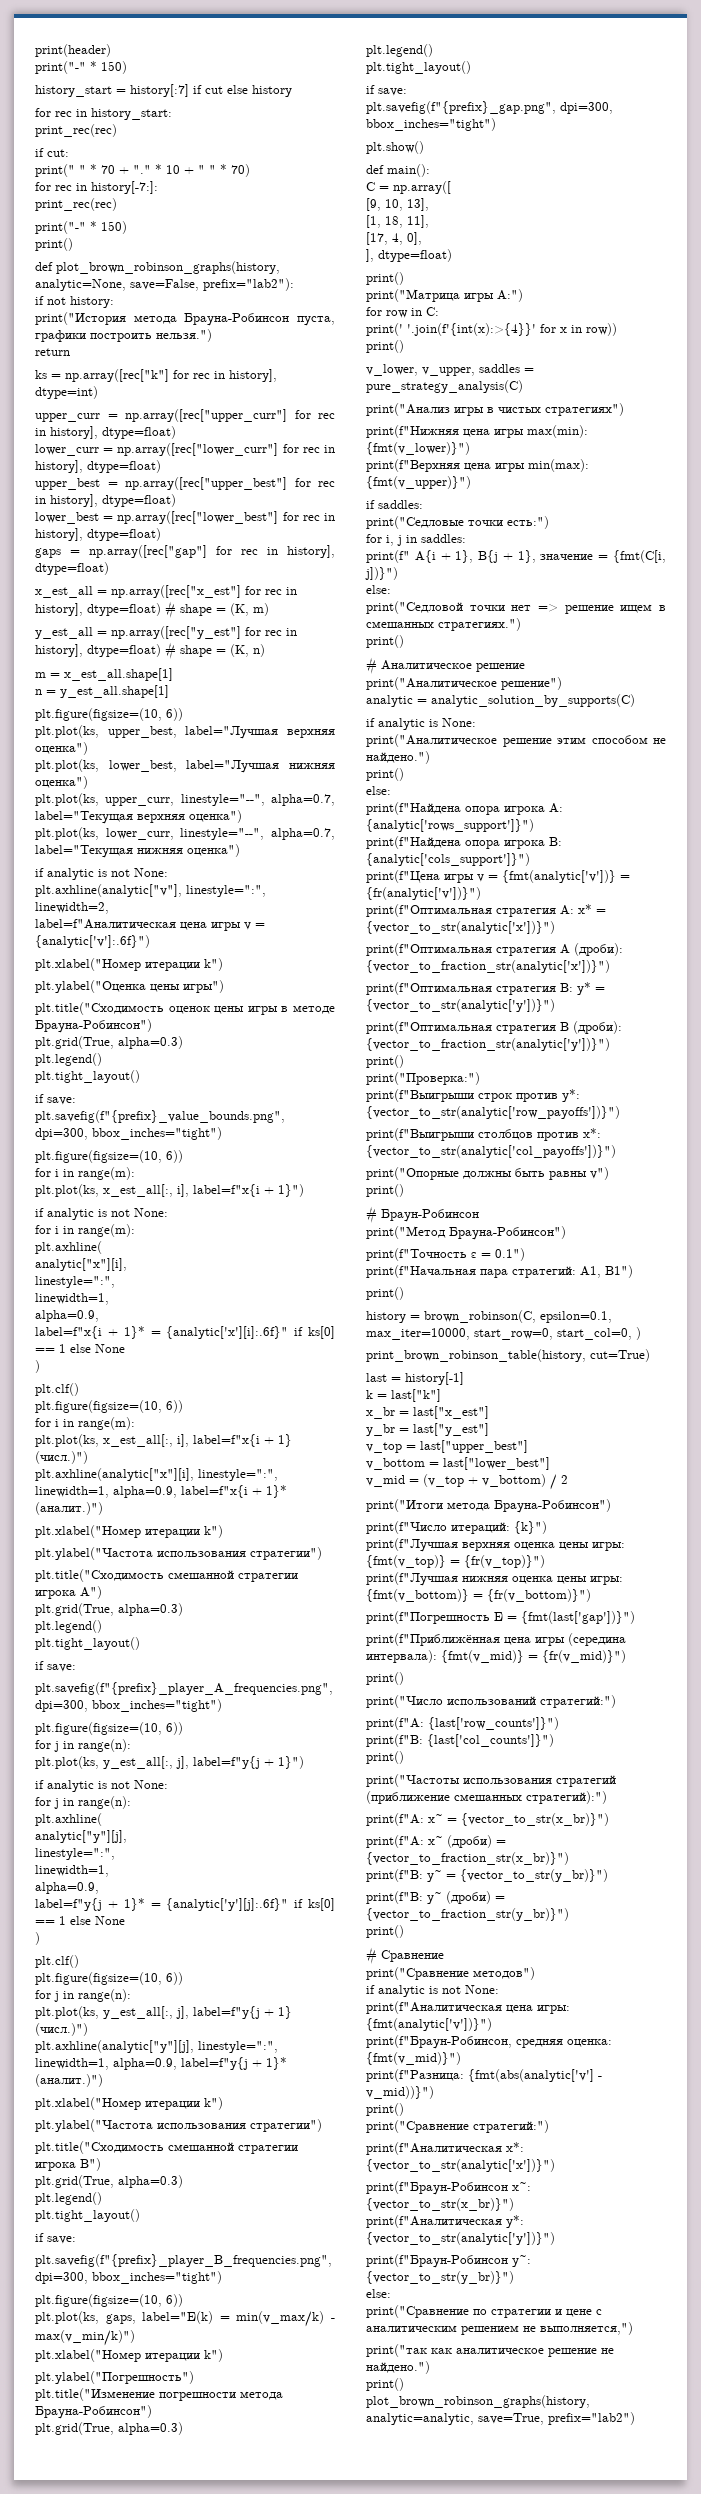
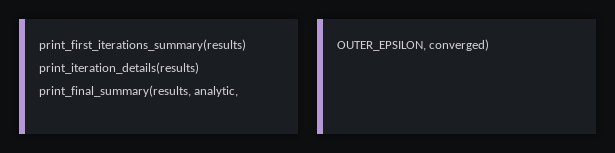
- print(header)
- print("-" * 150)
- history_start = history[:7] if cut else history
- for rec in history_start:
- print_rec(rec)
- if cut:
- print(" " * 70 + "." * 10 + " " * 70)
- for rec in history[-7:]:
- print_rec(rec)
- print("-" * 150)
- print()
- def plot_brown_robinson_graphs(history, analytic=None, save=False, prefix="lab2"):
- if not history:
- print("История метода Брауна-Робинсон пуста, графики построить нельзя.")
- return
- ks = np.array([rec["k"] for rec in history], dtype=int)
- upper_curr = np.array([rec["upper_curr"] for rec in history], dtype=float)
- lower_curr = np.array([rec["lower_curr"] for rec in history], dtype=float)
- upper_best = np.array([rec["upper_best"] for rec in history], dtype=float)
- lower_best = np.array([rec["lower_best"] for rec in history], dtype=float)
- gaps = np.array([rec["gap"] for rec in history], dtype=float)
- x_est_all = np.array([rec["x_est"] for rec in history], dtype=float) # shape = (K, m)
- y_est_all = np.array([rec["y_est"] for rec in history], dtype=float) # shape = (K, n)
- m = x_est_all.shape[1]
- n = y_est_all.shape[1]
- plt.figure(figsize=(10, 6))
- plt.plot(ks, upper_best, label="Лучшая верхняя оценка")
- plt.plot(ks, lower_best, label="Лучшая нижняя оценка")
- plt.plot(ks, upper_curr, linestyle="--", alpha=0.7, label="Текущая верхняя оценка")
- plt.plot(ks, lower_curr, linestyle="--", alpha=0.7, label="Текущая нижняя оценка")
- if analytic is not None:
- plt.axhline(analytic["v"], linestyle=":", linewidth=2,
- label=f"Аналитическая цена игры v = {analytic['v']:.6f}")
- plt.xlabel("Номер итерации k")
- plt.ylabel("Оценка цены игры")
- plt.title("Сходимость оценок цены игры в методе Брауна-Робинсон")
- plt.grid(True, alpha=0.3)
- plt.legend()
- plt.tight_layout()
- if save:
- plt.savefig(f"{prefix}_value_bounds.png", dpi=300, bbox_inches="tight")
- plt.figure(figsize=(10, 6))
- for i in range(m):
- plt.plot(ks, x_est_all[:, i], label=f"x{i + 1}")
- if analytic is not None:
- for i in range(m):
- plt.axhline(
- analytic["x"][i],
- linestyle=":",
- linewidth=1,
- alpha=0.9,
- label=f"x{i + 1}* = {analytic['x'][i]:.6f}" if ks[0] == 1 else None
- )
- plt.clf()
- plt.figure(figsize=(10, 6))
- for i in range(m):
- plt.plot(ks, x_est_all[:, i], label=f"x{i + 1} (числ.)")
- plt.axhline(analytic["x"][i], linestyle=":", linewidth=1, alpha=0.9, label=f"x{i + 1}* (аналит.)")
- plt.xlabel("Номер итерации k")
- plt.ylabel("Частота использования стратегии")
- plt.title("Сходимость смешанной стратегии игрока A")
- plt.grid(True, alpha=0.3)
- plt.legend()
- plt.tight_layout()
- if save:
- plt.savefig(f"{prefix}_player_A_frequencies.png", dpi=300, bbox_inches="tight")
- plt.figure(figsize=(10, 6))
- for j in range(n):
- plt.plot(ks, y_est_all[:, j], label=f"y{j + 1}")
- if analytic is not None:
- for j in range(n):
- plt.axhline(
- analytic["y"][j],
- linestyle=":",
- linewidth=1,
- alpha=0.9,
- label=f"y{j + 1}* = {analytic['y'][j]:.6f}" if ks[0] == 1 else None
- )
- plt.clf()
- plt.figure(figsize=(10, 6))
- for j in range(n):
- plt.plot(ks, y_est_all[:, j], label=f"y{j + 1} (числ.)")
- plt.axhline(analytic["y"][j], linestyle=":", linewidth=1, alpha=0.9, label=f"y{j + 1}* (аналит.)")
- plt.xlabel("Номер итерации k")
- plt.ylabel("Частота использования стратегии")
- plt.title("Сходимость смешанной стратегии игрока B")
- plt.grid(True, alpha=0.3)
- plt.legend()
- plt.tight_layout()
- if save:
- plt.savefig(f"{prefix}_player_B_frequencies.png", dpi=300, bbox_inches="tight")
- plt.figure(figsize=(10, 6))
- plt.plot(ks, gaps, label="E(k) = min(v_max/k) - max(v_min/k)")
- plt.xlabel("Номер итерации k")
- plt.ylabel("Погрешность")
- plt.title("Изменение погрешности метода Брауна-Робинсон")
- plt.grid(True, alpha=0.3)
- plt.legend()
- plt.tight_layout()
- if save:
- plt.savefig(f"{prefix}_gap.png", dpi=300, bbox_inches="tight")
- plt.show()
- def main():
- C = np.array([
- [9, 10, 13],
- [1, 18, 11],
- [17, 4, 0],
- ], dtype=float)
- print()
- print("Матрица игры A:")
- for row in C:
- print(' '.join(f'{int(x):>{4}}' for x in row))
- print()
- v_lower, v_upper, saddles = pure_strategy_analysis(C)
- print("Анализ игры в чистых стратегиях")
- print(f"Нижняя цена игры max(min): {fmt(v_lower)}")
- print(f"Верхняя цена игры min(max): {fmt(v_upper)}")
- if saddles:
- print("Седловые точки есть:")
- for i, j in saddles:
- print(f" A{i + 1}, B{j + 1}, значение = {fmt(C[i, j])}")
- else:
- print("Седловой точки нет => решение ищем в смешанных стратегиях.")
- print()
- # Аналитическое решение
- print("Аналитическое решение")
- analytic = analytic_solution_by_supports(C)
- if analytic is None:
- print("Аналитическое решение этим способом не найдено.")
- print()
- else:
- print(f"Найдена опора игрока A: {analytic['rows_support']}")
- print(f"Найдена опора игрока B: {analytic['cols_support']}")
- print(f"Цена игры v = {fmt(analytic['v'])} = {fr(analytic['v'])}")
- print(f"Оптимальная стратегия A: x* = {vector_to_str(analytic['x'])}")
- print(f"Оптимальная стратегия A (дроби): {vector_to_fraction_str(analytic['x'])}")
- print(f"Оптимальная стратегия B: y* = {vector_to_str(analytic['y'])}")
- print(f"Оптимальная стратегия B (дроби): {vector_to_fraction_str(analytic['y'])}")
- print()
- print("Проверка:")
- print(f"Выигрыши строк против y*: {vector_to_str(analytic['row_payoffs'])}")
- print(f"Выигрыши столбцов против x*: {vector_to_str(analytic['col_payoffs'])}")
- print("Опорные должны быть равны v")
- print()
- # Браун-Робинсон
- print("Метод Брауна-Робинсон")
- print(f"Точность ε = 0.1")
- print(f"Начальная пара стратегий: A1, B1")
- print()
- history = brown_robinson(C, epsilon=0.1, max_iter=10000, start_row=0, start_col=0, )
- print_brown_robinson_table(history, cut=True)
- last = history[-1]
- k = last["k"]
- x_br = last["x_est"]
- y_br = last["y_est"]
- v_top = last["upper_best"]
- v_bottom = last["lower_best"]
- v_mid = (v_top + v_bottom) / 2
- print("Итоги метода Брауна-Робинсон")
- print(f"Число итераций: {k}")
- print(f"Лучшая верхняя оценка цены игры: {fmt(v_top)} = {fr(v_top)}")
- print(f"Лучшая нижняя оценка цены игры: {fmt(v_bottom)} = {fr(v_bottom)}")
- print(f"Погрешность E = {fmt(last['gap'])}")
- print(f"Приближённая цена игры (середина интервала): {fmt(v_mid)} = {fr(v_mid)}")
- print()
- print("Число использований стратегий:")
- print(f"A: {last['row_counts']}")
- print(f"B: {last['col_counts']}")
- print()
- print("Частоты использования стратегий (приближение смешанных стратегий):")
- print(f"A: x~ = {vector_to_str(x_br)}")
- print(f"A: x~ (дроби) = {vector_to_fraction_str(x_br)}")
- print(f"B: y~ = {vector_to_str(y_br)}")
- print(f"B: y~ (дроби) = {vector_to_fraction_str(y_br)}")
- print()
- # Сравнение
- print("Сравнение методов")
- if analytic is not None:
- print(f"Аналитическая цена игры: {fmt(analytic['v'])}")
- print(f"Браун-Робинсон, средняя оценка: {fmt(v_mid)}")
- print(f"Разница: {fmt(abs(analytic['v'] - v_mid))}")
- print()
- print("Сравнение стратегий:")
- print(f"Аналитическая x*: {vector_to_str(analytic['x'])}")
- print(f"Браун-Робинсон x~: {vector_to_str(x_br)}")
- print(f"Аналитическая y*: {vector_to_str(analytic['y'])}")
- print(f"Браун-Робинсон y~: {vector_to_str(y_br)}")
- else:
- print("Сравнение по стратегии и цене с аналитическим решением не выполняется,")
- print("так как аналитическое решение не найдено.")
- print()
- plot_brown_robinson_graphs(history, analytic=analytic, save=True, prefix="lab2")
+ print_first_iterations_summary(results)
+ print_iteration_details(results)
+ print_final_summary(results, analytic, OUTER_EPSILON, converged)

